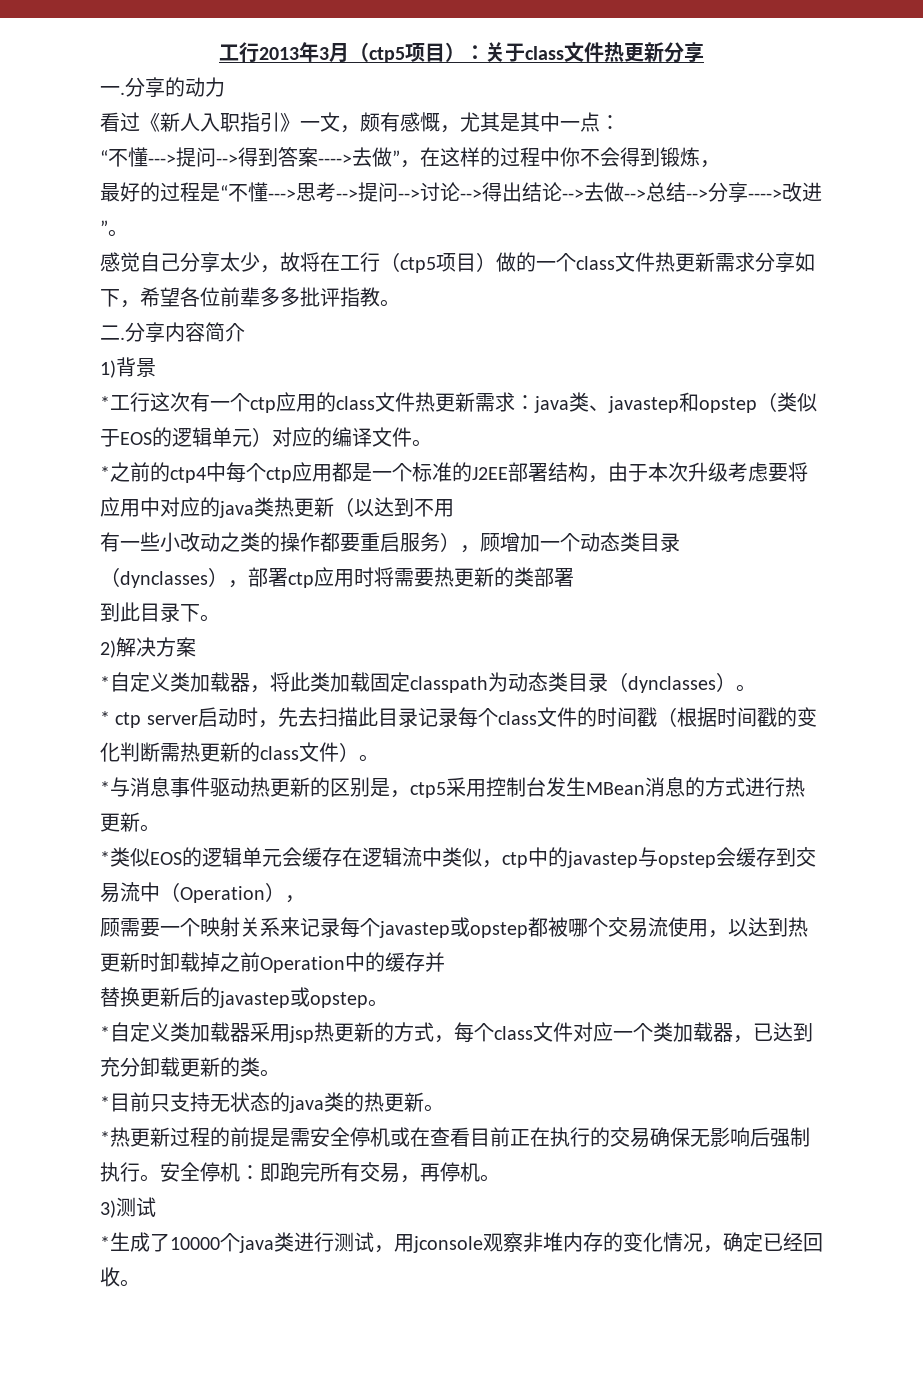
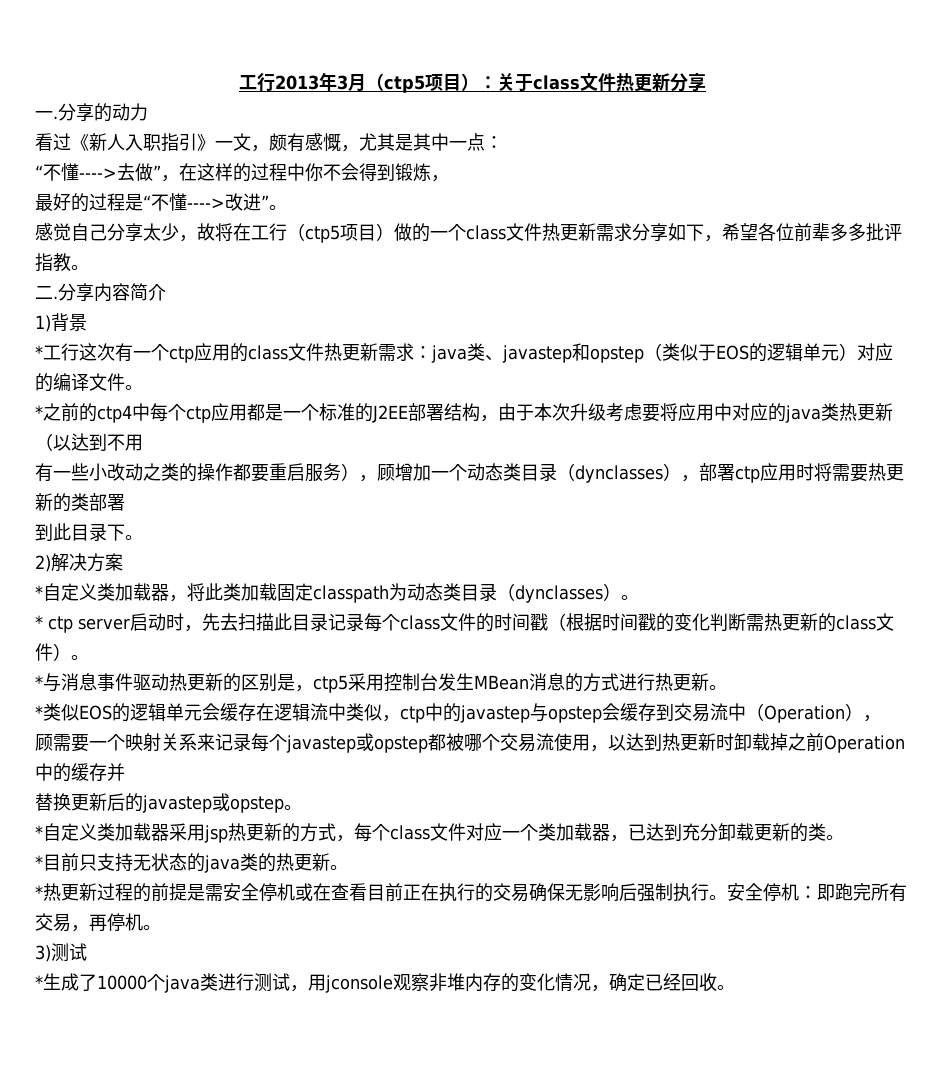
- “不懂--->提问-->得到答案---->去做”，在这样的过程中你不会得到锻炼，
+ “不懂---->去做”，在这样的过程中你不会得到锻炼，
- 最好的过程是“不懂--->思考-->提问-->讨论-->得出结论-->去做-->总结-->分享---->改进”。
+ 最好的过程是“不懂---->改进”。

